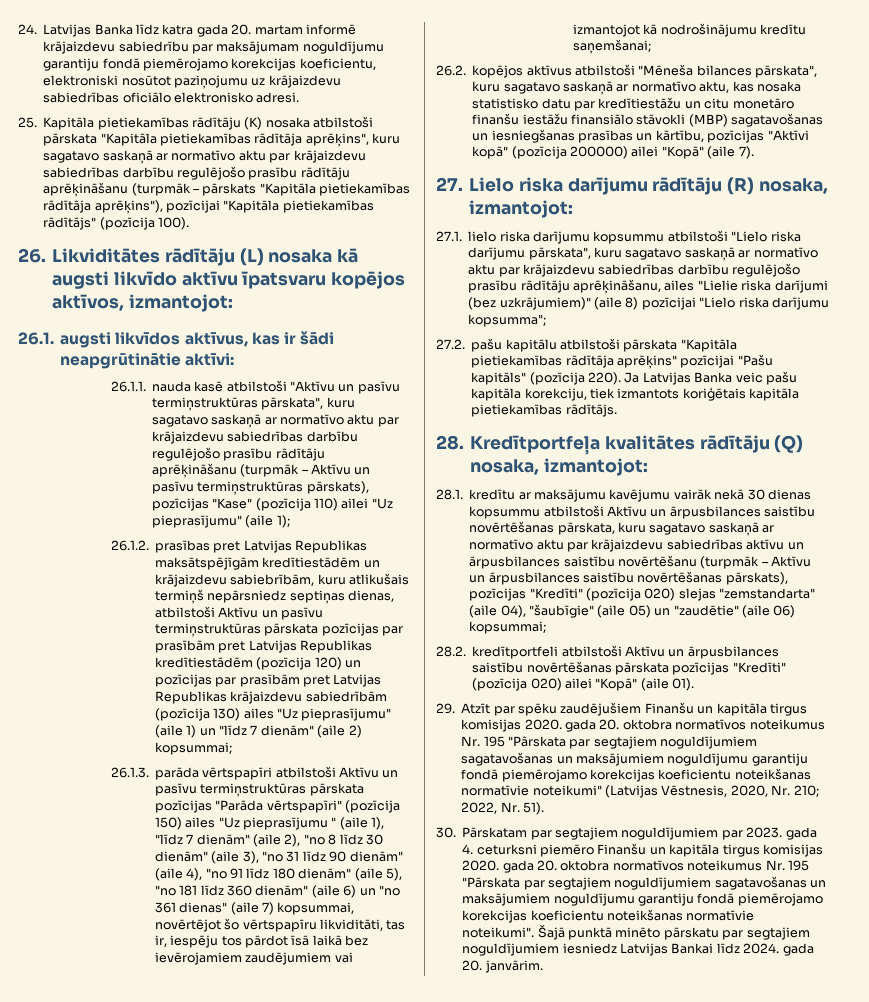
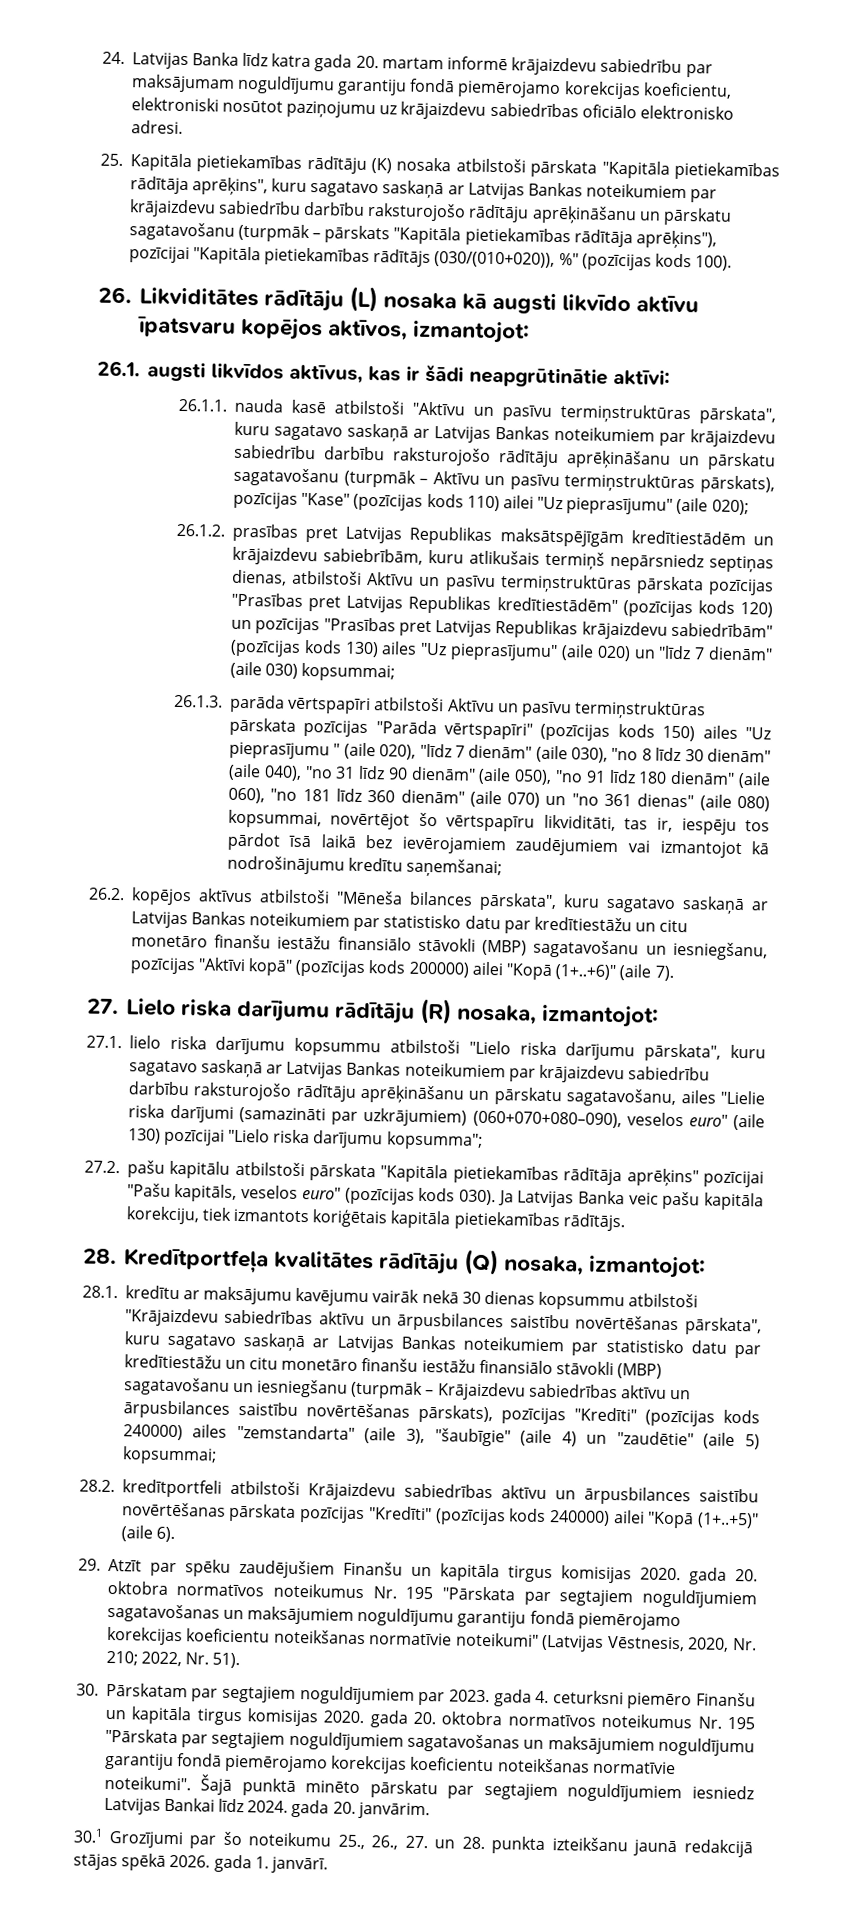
- 25. Kapitāla pietiekamības rādītāju (K) nosaka atbilstoši pārskata "Kapitāla pietiekamības rādītāja aprēķins", kuru sagatavo saskaņā ar normatīvo aktu par krājaizdevu sabiedrības darbību regulējošo prasību rādītāju aprēķināšanu (turpmāk – pārskats "Kapitāla pietiekamības rādītāja aprēķins"), pozīcijai "Kapitāla pietiekamības rādītājs" (pozīcija 100).
+ 25. Kapitāla pietiekamības rādītāju (K) nosaka atbilstoši pārskata "Kapitāla pietiekamības rādītāja aprēķins", kuru sagatavo saskaņā ar Latvijas Bankas noteikumiem par krājaizdevu sabiedrību darbību raksturojošo rādītāju aprēķināšanu un pārskatu sagatavošanu (turpmāk – pārskats "Kapitāla pietiekamības rādītāja aprēķins"), pozīcijai "Kapitāla pietiekamības rādītājs (030/(010+020)), %" (pozīcijas kods 100).
- 26.1.1. nauda kasē atbilstoši "Aktīvu un pasīvu termiņstruktūras pārskata", kuru sagatavo saskaņā ar normatīvo aktu par krājaizdevu sabiedrības darbību regulējošo prasību rādītāju aprēķināšanu (turpmāk – Aktīvu un pasīvu termiņstruktūras pārskats), pozīcijas "Kase" (pozīcija 110) ailei "Uz pieprasījumu" (aile 1);
+ 26.1.1. nauda kasē atbilstoši "Aktīvu un pasīvu termiņstruktūras pārskata", kuru sagatavo saskaņā ar Latvijas Bankas noteikumiem par krājaizdevu sabiedrību darbību raksturojošo rādītāju aprēķināšanu un pārskatu sagatavošanu (turpmāk – Aktīvu un pasīvu termiņstruktūras pārskats), pozīcijas "Kase" (pozīcijas kods 110) ailei "Uz pieprasījumu" (aile 020);
- 26.1.2. prasības pret Latvijas Republikas maksātspējīgām kredītiestādēm un krājaizdevu sabiebrībām, kuru atlikušais termiņš nepārsniedz septiņas dienas, atbilstoši Aktīvu un pasīvu termiņstruktūras pārskata pozīcijas par prasībām pret Latvijas Republikas kredītiestādēm (pozīcija 120) un pozīcijas par prasībām pret Latvijas Republikas krājaizdevu sabiedrībām (pozīcija 130) ailes "Uz pieprasījumu" (aile 1) un "līdz 7 dienām" (aile 2) kopsummai;
+ 26.1.2. prasības pret Latvijas Republikas maksātspējīgām kredītiestādēm un krājaizdevu sabiebrībām, kuru atlikušais termiņš nepārsniedz septiņas dienas, atbilstoši Aktīvu un pasīvu termiņstruktūras pārskata pozīcijas "Prasības pret Latvijas Republikas kredītiestādēm" (pozīcijas kods 120) un pozīcijas "Prasības pret Latvijas Republikas krājaizdevu sabiedrībām" (pozīcijas kods 130) ailes "Uz pieprasījumu" (aile 020) un "līdz 7 dienām" (aile 030) kopsummai;
- 26.1.3. parāda vērtspapīri atbilstoši Aktīvu un pasīvu termiņstruktūras pārskata pozīcijas "Parāda vērtspapīri" (pozīcija 150) ailes "Uz pieprasījumu " (aile 1), "līdz 7 dienām" (aile 2), "no 8 līdz 30 dienām" (aile 3), "no 31 līdz 90 dienām" (aile 4), "no 91 līdz 180 dienām" (aile 5), "no 181 līdz 360 dienām" (aile 6) un "no 361 dienas" (aile 7) kopsummai, novērtējot šo vērtspapīru likviditāti, tas ir, iespēju tos pārdot īsā laikā bez ievērojamiem zaudējumiem vai izmantojot kā nodrošinājumu kredītu saņemšanai;
+ 26.1.3. parāda vērtspapīri atbilstoši Aktīvu un pasīvu termiņstruktūras pārskata pozīcijas "Parāda vērtspapīri" (pozīcijas kods 150) ailes "Uz pieprasījumu " (aile 020), "līdz 7 dienām" (aile 030), "no 8 līdz 30 dienām" (aile 040), "no 31 līdz 90 dienām" (aile 050), "no 91 līdz 180 dienām" (aile 060), "no 181 līdz 360 dienām" (aile 070) un "no 361 dienas" (aile 080) kopsummai, novērtējot šo vērtspapīru likviditāti, tas ir, iespēju tos pārdot īsā laikā bez ievērojamiem zaudējumiem vai izmantojot kā nodrošinājumu kredītu saņemšanai;
- 26.2. kopējos aktīvus atbilstoši "Mēneša bilances pārskata", kuru sagatavo saskaņā ar normatīvo aktu, kas nosaka statistisko datu par kredītiestāžu un citu monetāro finanšu iestāžu finansiālo stāvokli (MBP) sagatavošanas un iesniegšanas prasības un kārtību, pozīcijas "Aktīvi kopā" (pozīcija 200000) ailei "Kopā" (aile 7).
+ 26.2. kopējos aktīvus atbilstoši "Mēneša bilances pārskata", kuru sagatavo saskaņā ar Latvijas Bankas noteikumiem par statistisko datu par kredītiestāžu un citu monetāro finanšu iestāžu finansiālo stāvokli (MBP) sagatavošanu un iesniegšanu, pozīcijas "Aktīvi kopā" (pozīcijas kods 200000) ailei "Kopā (1+..+6)" (aile 7).
- 27.1. lielo riska darījumu kopsummu atbilstoši "Lielo riska darījumu pārskata", kuru sagatavo saskaņā ar normatīvo aktu par krājaizdevu sabiedrības darbību regulējošo prasību rādītāju aprēķināšanu, ailes "Lielie riska darījumi (bez uzkrājumiem)" (aile 8) pozīcijai "Lielo riska darījumu kopsumma";
+ 27.1. lielo riska darījumu kopsummu atbilstoši "Lielo riska darījumu pārskata", kuru sagatavo saskaņā ar Latvijas Bankas noteikumiem par krājaizdevu sabiedrību darbību raksturojošo rādītāju aprēķināšanu un pārskatu sagatavošanu, ailes "Lielie riska darījumi (samazināti par uzkrājumiem) (060+070+080–090), veselos euro" (aile 130) pozīcijai "Lielo riska darījumu kopsumma";
- 27.2. pašu kapitālu atbilstoši pārskata "Kapitāla pietiekamības rādītāja aprēķins" pozīcijai "Pašu kapitāls" (pozīcija 220).
+ 27.2. pašu kapitālu atbilstoši pārskata "Kapitāla pietiekamības rādītāja aprēķins" pozīcijai "Pašu kapitāls, veselos euro" (pozīcijas kods 030).
- 28.1. kredītu ar maksājumu kavējumu vairāk nekā 30 dienas kopsummu atbilstoši Aktīvu un ārpusbilances saistību novērtēšanas pārskata, kuru sagatavo saskaņā ar normatīvo aktu par krājaizdevu sabiedrības aktīvu un ārpusbilances saistību novērtēšanu (turpmāk – Aktīvu un ārpusbilances saistību novērtēšanas pārskats), pozīcijas "Kredīti" (pozīcija 020) slejas "zemstandarta" (aile 04), "šaubīgie" (aile 05) un "zaudētie" (aile 06) kopsummai;
+ 28.1. kredītu ar maksājumu kavējumu vairāk nekā 30 dienas kopsummu atbilstoši "Krājaizdevu sabiedrības aktīvu un ārpusbilances saistību novērtēšanas pārskata", kuru sagatavo saskaņā ar Latvijas Bankas noteikumiem par statistisko datu par kredītiestāžu un citu monetāro finanšu iestāžu finansiālo stāvokli (MBP) sagatavošanu un iesniegšanu (turpmāk – Krājaizdevu sabiedrības aktīvu un ārpusbilances saistību novērtēšanas pārskats), pozīcijas "Kredīti" (pozīcijas kods 240000) ailes "zemstandarta" (aile 3), "šaubīgie" (aile 4) un "zaudētie" (aile 5) kopsummai;
- 28.2. kredītportfeli atbilstoši Aktīvu un ārpusbilances saistību novērtēšanas pārskata pozīcijas "Kredīti" (pozīcija 020) ailei "Kopā" (aile 01).
+ 28.2. kredītportfeli atbilstoši Krājaizdevu sabiedrības aktīvu un ārpusbilances saistību novērtēšanas pārskata pozīcijas "Kredīti" (pozīcijas kods 240000) ailei "Kopā (1+..+5)" (aile 6).
+ 30.1 Grozījumi par šo noteikumu 25., 26., 27. un 28. punkta izteikšanu jaunā redakcijā stājas spēkā 2026. gada 1. janvārī.

